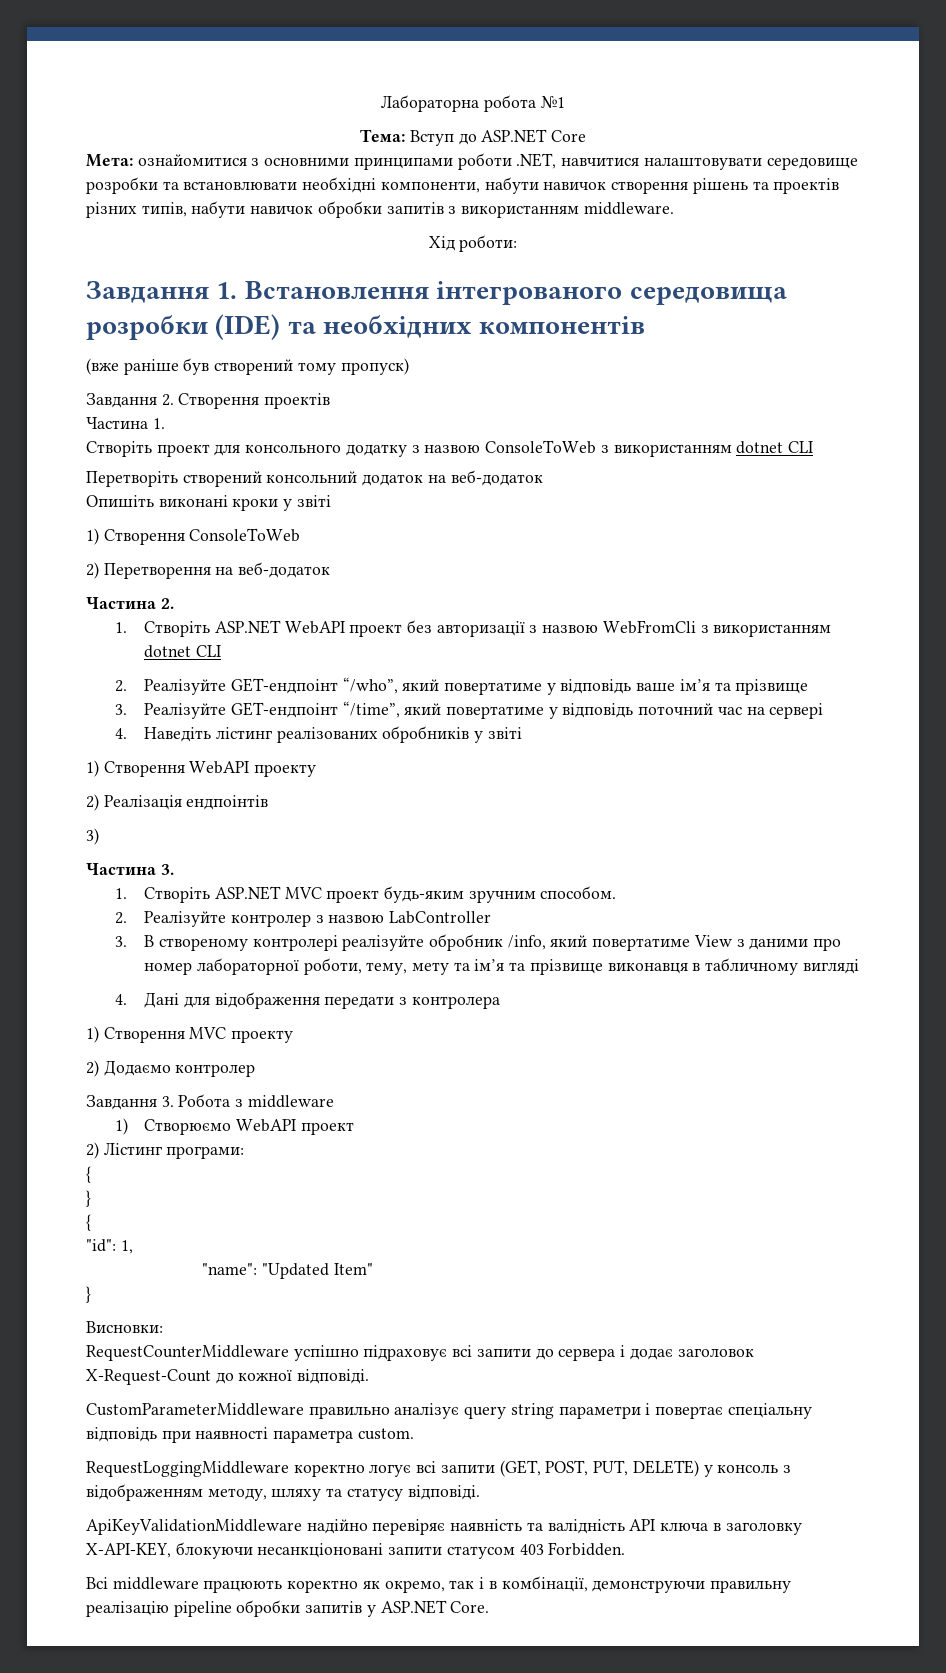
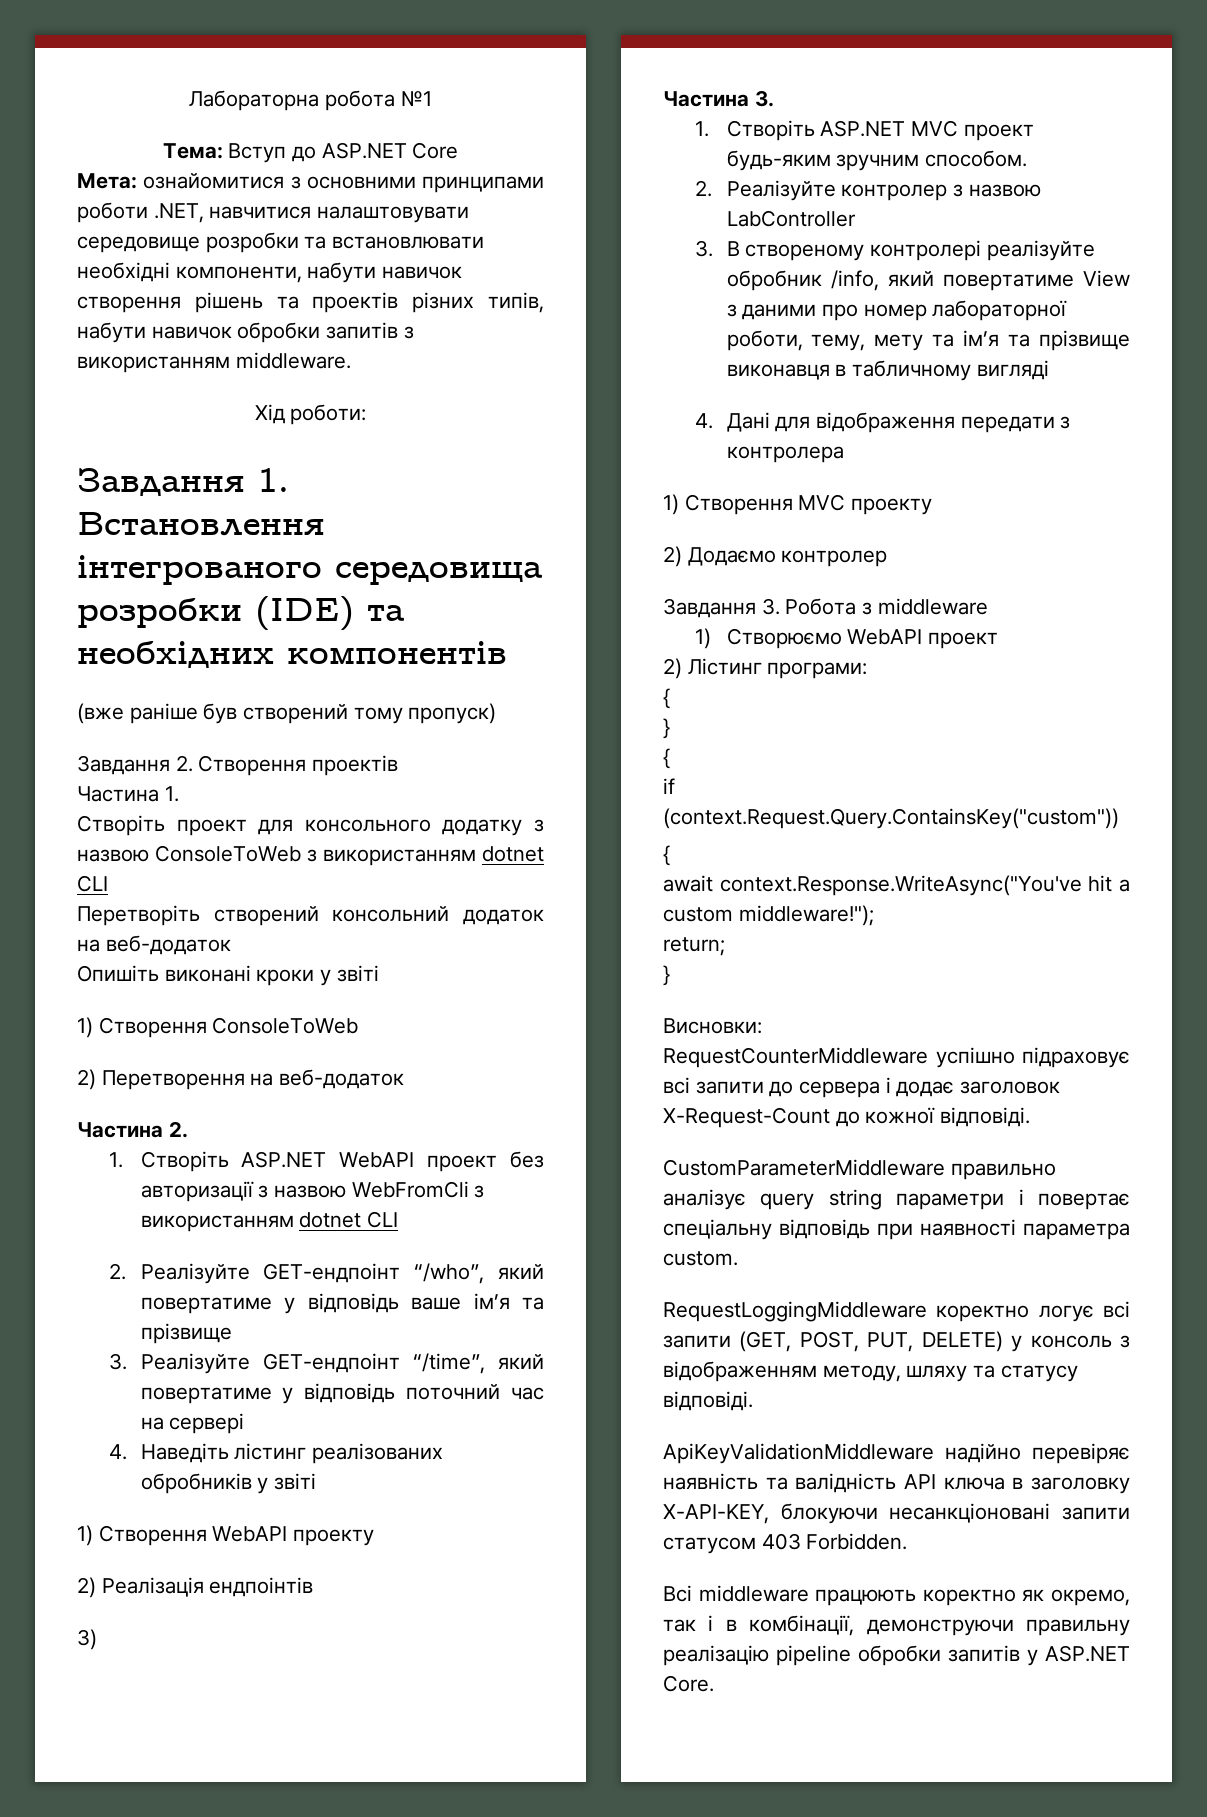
- "id": 1,
- "name": "Updated Item"
+ if (context.Request.Query.ContainsKey("custom"))
+ {
+ await context.Response.WriteAsync("You've hit a custom middleware!");
+ return;

